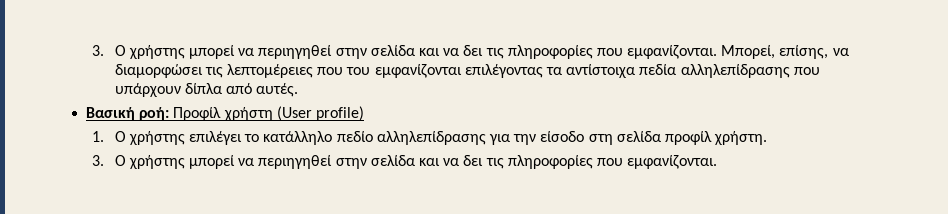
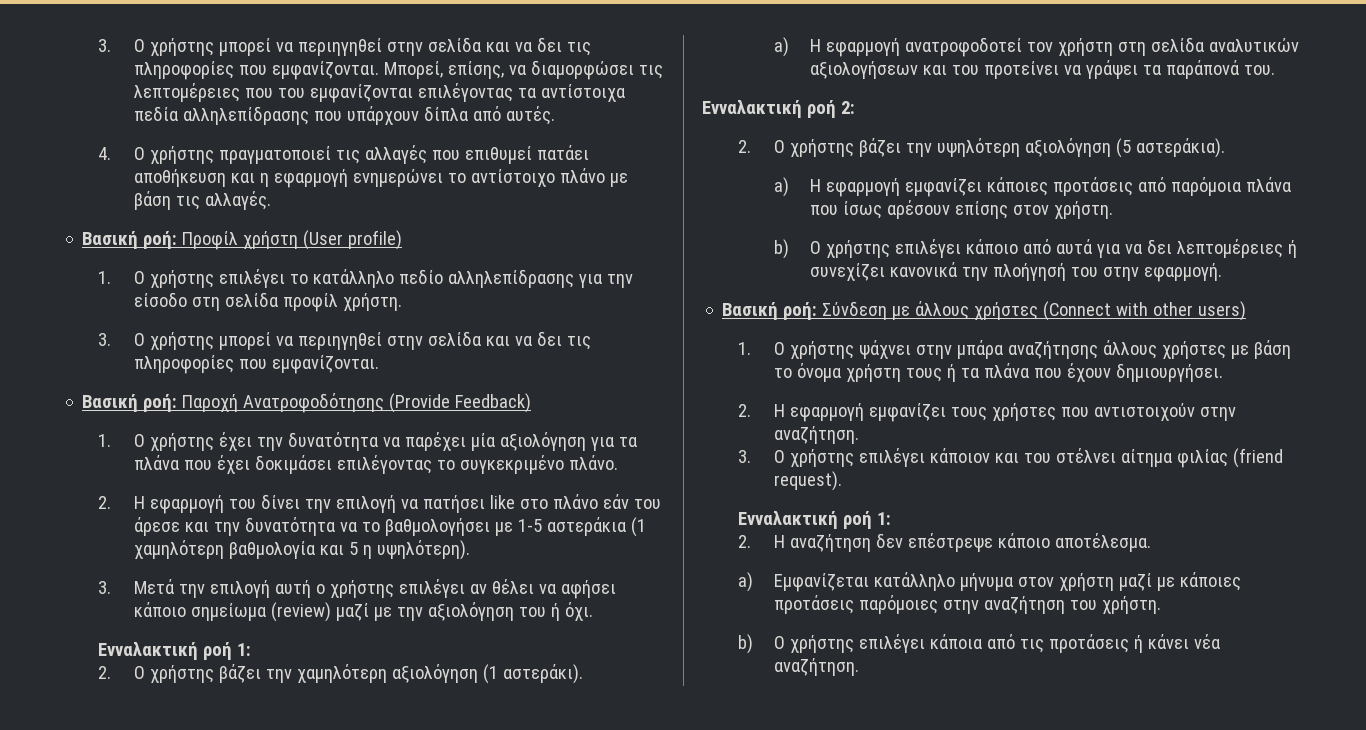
+ 4. Ο χρήστης πραγματοποιεί τις αλλαγές που επιθυμεί πατάει αποθήκευση και η εφαρμογή ενημερώνει το αντίστοιχο πλάνο με βάση τις αλλαγές.
+ Βασική ροή: Παροχή Ανατροφοδότησης (Provide Feedback)
+ 1. Ο χρήστης έχει την δυνατότητα να παρέχει μία αξιολόγηση για τα πλάνα που έχει δοκιμάσει επιλέγοντας το συγκεκριμένο πλάνο.
+ 2. Η εφαρμογή του δίνει την επιλογή να πατήσει like στο πλάνο εάν του άρεσε και την δυνατότητα να το βαθμολογήσει με 1-5 αστεράκια (1 χαμηλότερη βαθμολογία και 5 η υψηλότερη).
+ 3. Μετά την επιλογή αυτή ο χρήστης επιλέγει αν θέλει να αφήσει κάποιο σημείωμα (review) μαζί με την αξιολόγηση του ή όχι.
+ Ενναλακτική ροή 1:
+ 2. Ο χρήστης βάζει την χαμηλότερη αξιολόγηση (1 αστεράκι).
+ a) Η εφαρμογή ανατροφοδοτεί τον χρήστη στη σελίδα αναλυτικών αξιολογήσεων και του προτείνει να γράψει τα παράπονά του.
+ Ενναλακτική ροή 2:
+ 2. Ο χρήστης βάζει την υψηλότερη αξιολόγηση (5 αστεράκια).
+ a) Η εφαρμογή εμφανίζει κάποιες προτάσεις από παρόμοια πλάνα που ίσως αρέσουν επίσης στον χρήστη.
+ b) Ο χρήστης επιλέγει κάποιο από αυτά για να δει λεπτομέρειες ή συνεχίζει κανονικά την πλοήγησή του στην εφαρμογή.
+ Βασική ροή: Σύνδεση με άλλους χρήστες (Connect with other users)
+ 1. Ο χρήστης ψάχνει στην μπάρα αναζήτησης άλλους χρήστες με βάση το όνομα χρήστη τους ή τα πλάνα που έχουν δημιουργήσει.
+ 2. Η εφαρμογή εμφανίζει τους χρήστες που αντιστοιχούν στην αναζήτηση.
+ 3. Ο χρήστης επιλέγει κάποιον και του στέλνει αίτημα φιλίας (friend request).
+ Ενναλακτική ροή 1:
+ 2. Η αναζήτηση δεν επέστρεψε κάποιο αποτέλεσμα.
+ a) Εμφανίζεται κατάλληλο μήνυμα στον χρήστη μαζί με κάποιες προτάσεις παρόμοιες στην αναζήτηση του χρήστη.
+ b) Ο χρήστης επιλέγει κάποια από τις προτάσεις ή κάνει νέα αναζήτηση.

